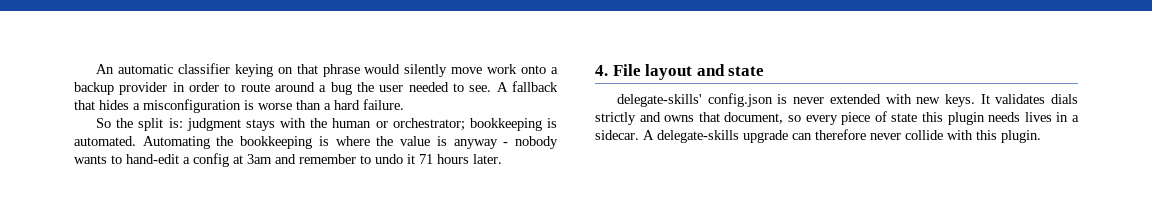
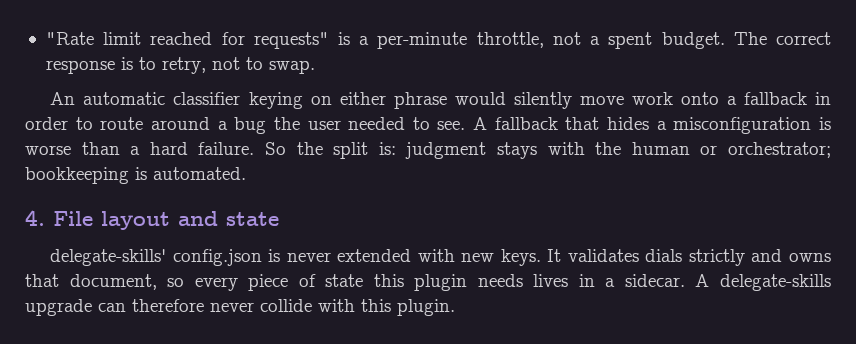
+ "Rate limit reached for requests" is a per-minute throttle, not a spent budget. The correct response is to retry, not to swap.
- An automatic classifier keying on that phrase would silently move work onto a backup provider in order to route around a bug the user needed to see.
+ An automatic classifier keying on either phrase would silently move work onto a fallback in order to route around a bug the user needed to see.
- A fallback that hides a misconfiguration is worse than a hard failure.
- So the split is: judgment stays with the human or orchestrator; bookkeeping is automated. Automating the bookkeeping is where the value is anyway - nobody wants to hand-edit a config at 3am and remember to undo it 71 hours later.
+ A fallback that hides a misconfiguration is worse than a hard failure. So the split is: judgment stays with the human or orchestrator; bookkeeping is automated.

